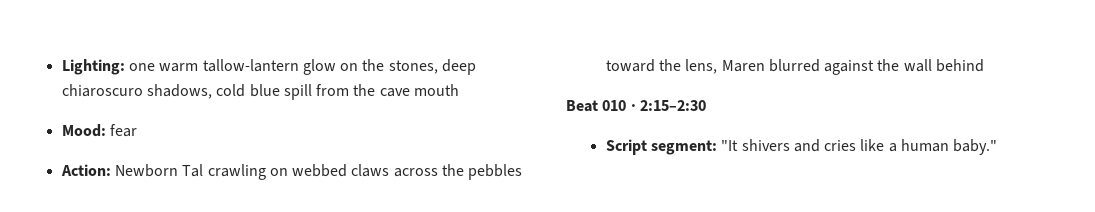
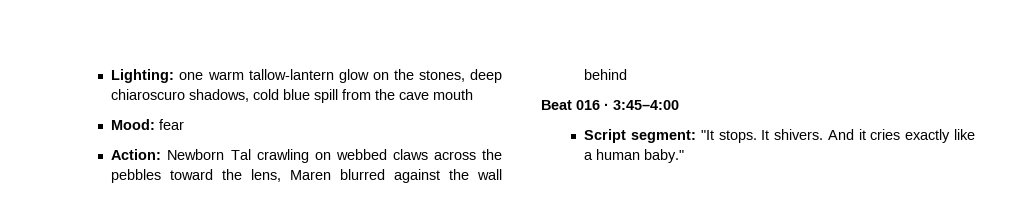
- Beat 010 · 2:15–2:30
+ Beat 016 · 3:45–4:00
- Script segment: "It shivers and cries like a human baby."
+ Script segment: "It stops. It shivers. And it cries exactly like a human baby."

